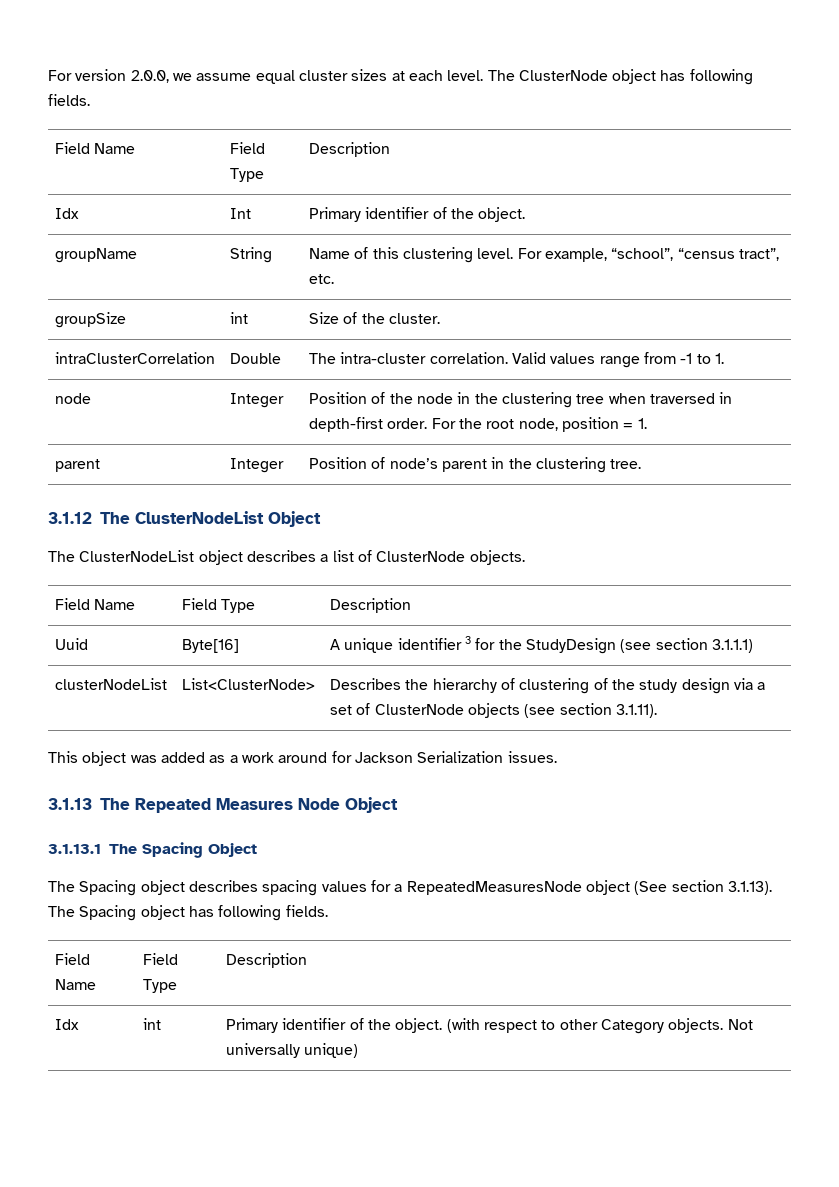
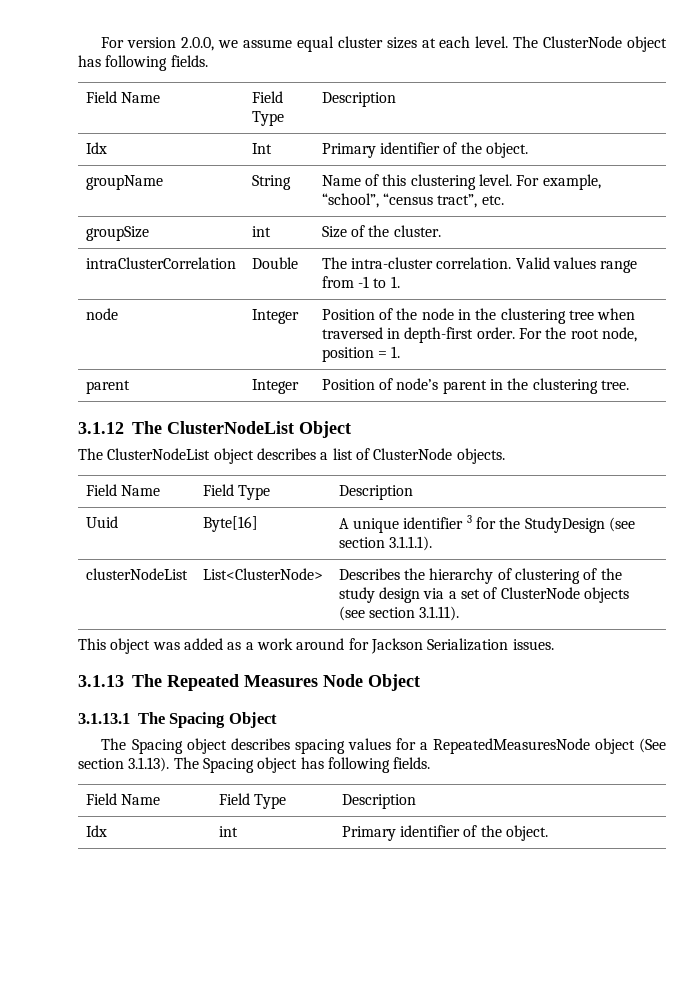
- Uuid | Byte[16] | A unique identifier 3 for the StudyDesign (see section 3.1.1.1)
+ Uuid | Byte[16] | A unique identifier 3 for the StudyDesign (see section 3.1.1.1).
- Idx | int | Primary identifier of the object. (with respect to other Category objects. Not universally unique)
+ Idx | int | Primary identifier of the object.

